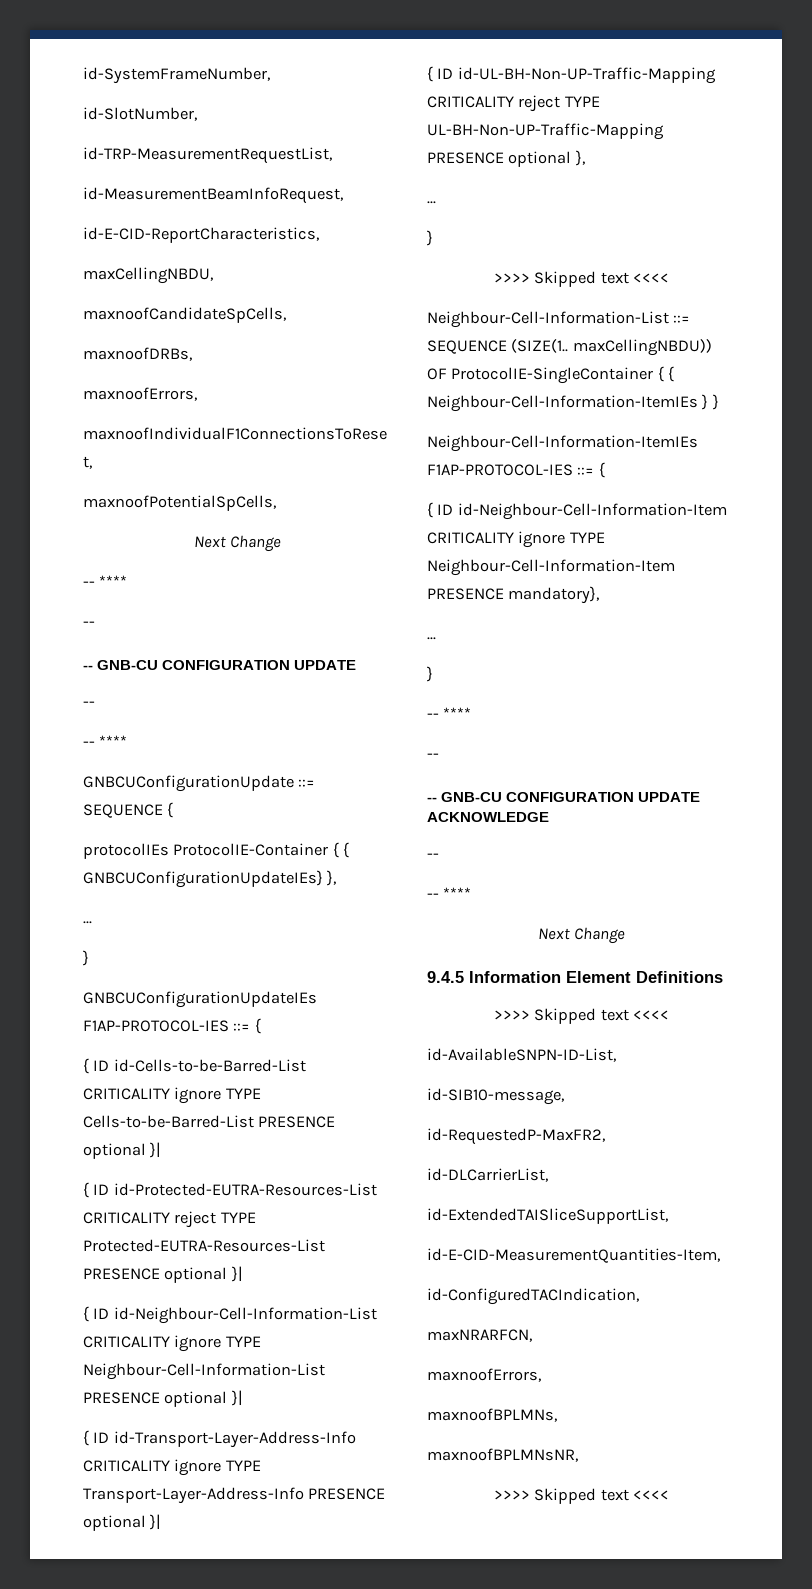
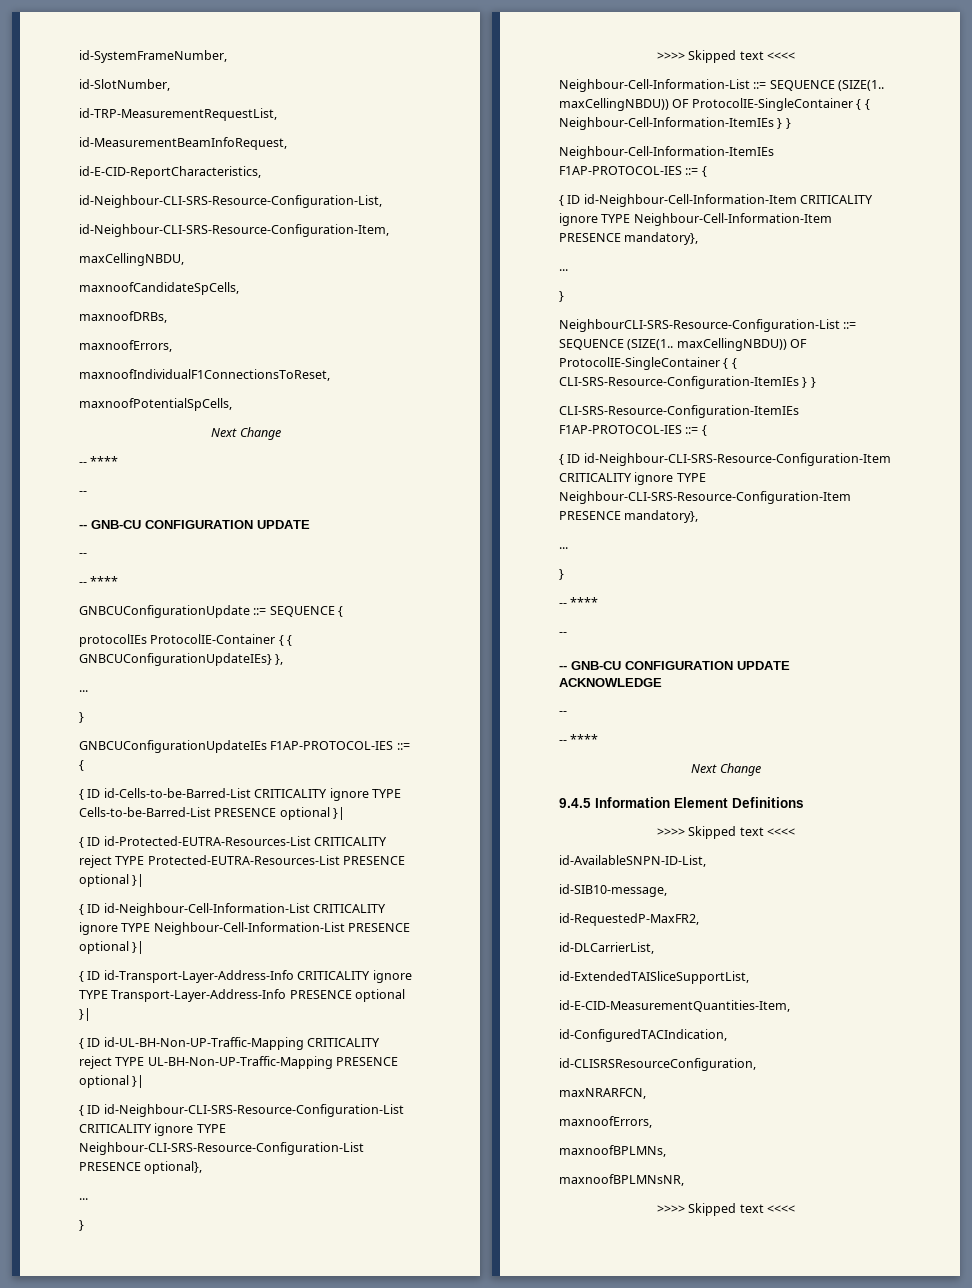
+ id-Neighbour-CLI-SRS-Resource-Configuration-List,
+ id-Neighbour-CLI-SRS-Resource-Configuration-Item,
- { ID id-UL-BH-Non-UP-Traffic-Mapping CRITICALITY reject TYPE UL-BH-Non-UP-Traffic-Mapping PRESENCE optional },
+ { ID id-UL-BH-Non-UP-Traffic-Mapping CRITICALITY reject TYPE UL-BH-Non-UP-Traffic-Mapping PRESENCE optional }|
+ { ID id-Neighbour-CLI-SRS-Resource-Configuration-List CRITICALITY ignore TYPE Neighbour-CLI-SRS-Resource-Configuration-List PRESENCE optional},
+ NeighbourCLI-SRS-Resource-Configuration-List ::= SEQUENCE (SIZE(1.. maxCellingNBDU)) OF ProtocolIE-SingleContainer { { CLI-SRS-Resource-Configuration-ItemIEs } }
+ CLI-SRS-Resource-Configuration-ItemIEs F1AP-PROTOCOL-IES ::= {
+ { ID id-Neighbour-CLI-SRS-Resource-Configuration-Item CRITICALITY ignore TYPE Neighbour-CLI-SRS-Resource-Configuration-Item PRESENCE mandatory},
+ ...
+ }
+ id-CLISRSResourceConfiguration,

